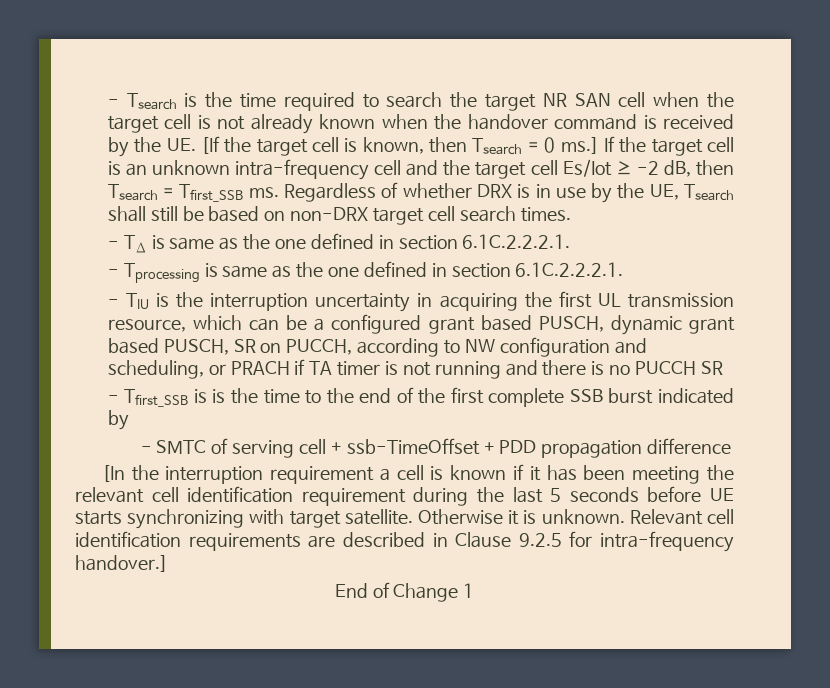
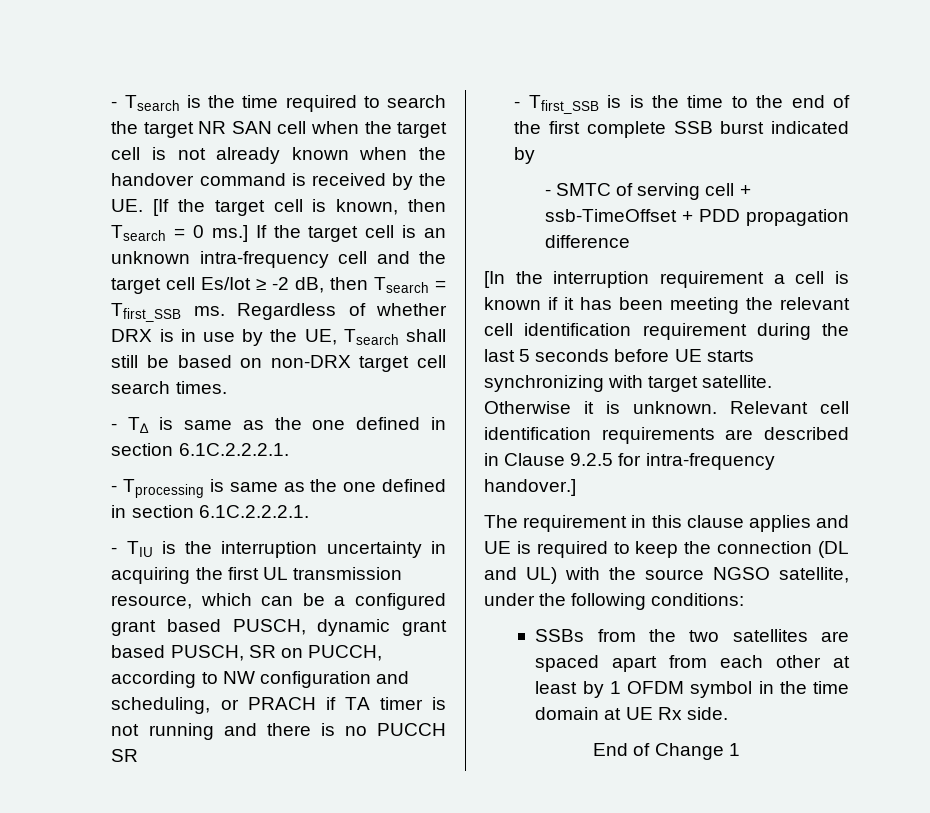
+ The requirement in this clause applies and UE is required to keep the connection (DL and UL) with the source NGSO satellite, under the following conditions:
+ SSBs from the two satellites are spaced apart from each other at least by 1 OFDM symbol in the time domain at UE Rx side.

